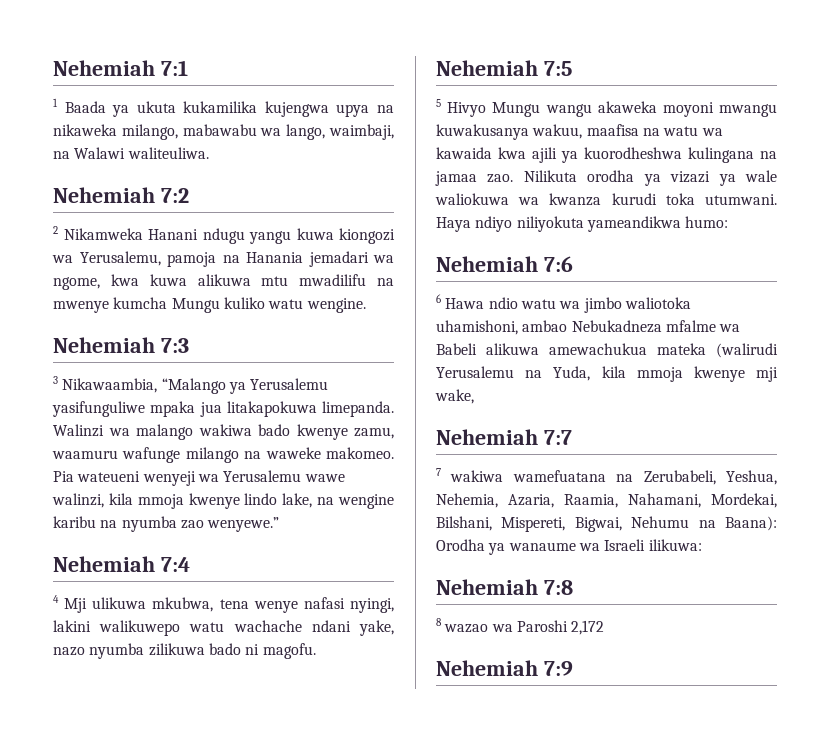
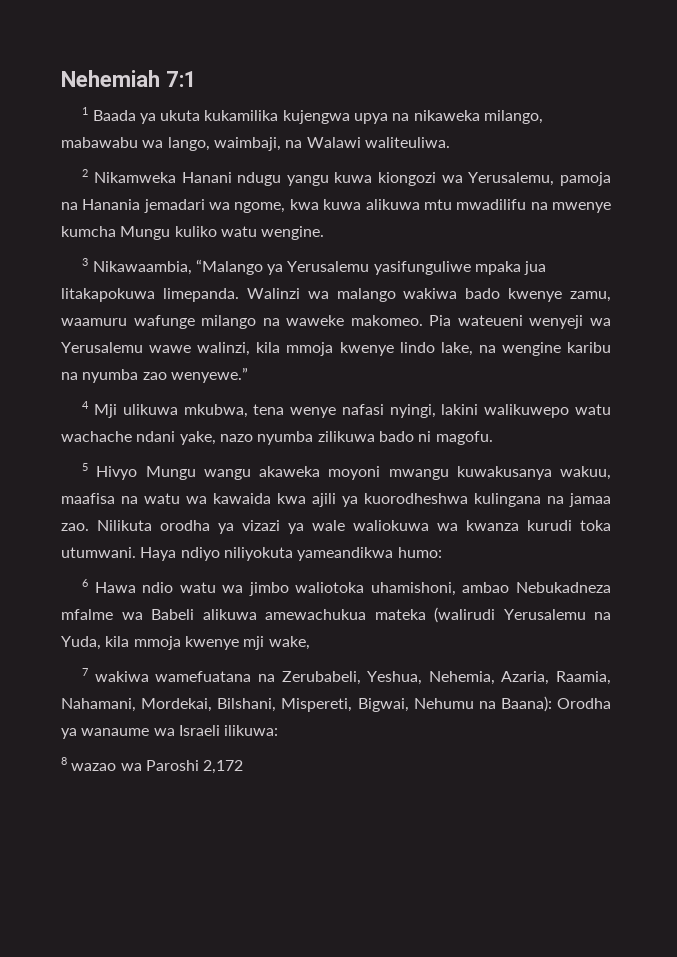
- Nehemiah 7:2
- Nehemiah 7:3
- Nehemiah 7:4
- Nehemiah 7:5
- Nehemiah 7:6
- Nehemiah 7:7
- Nehemiah 7:8
- Nehemiah 7:9

